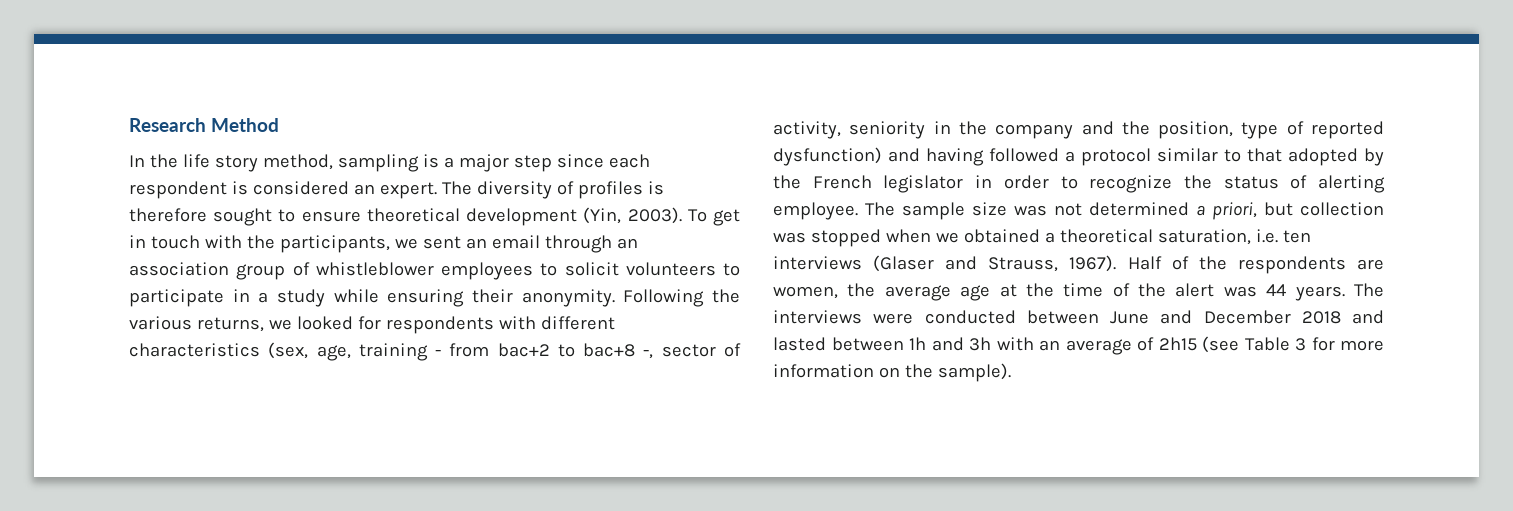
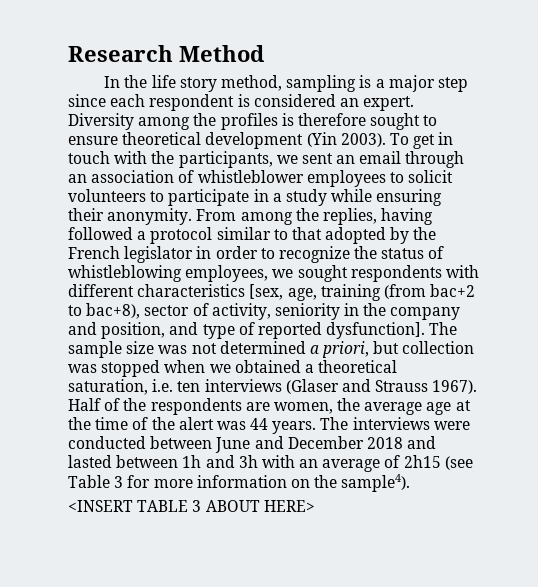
- The diversity of profiles is therefore sought to ensure theoretical development (Yin, 2003).
+ Diversity among the profiles is therefore sought to ensure theoretical development (Yin 2003).
- To get in touch with the participants, we sent an email through an association group of whistleblower employees to solicit volunteers to participate in a study while ensuring their anonymity.
+ To get in touch with the participants, we sent an email through an association of whistleblower employees to solicit volunteers to participate in a study while ensuring their anonymity.
- Following the various returns, we looked for respondents with different characteristics (sex, age, training - from bac+2 to bac+8 -, sector of activity, seniority in the company and the position, type of reported dysfunction) and having followed a protocol similar to that adopted by the French legislator in order to recognize the status of alerting employee.
+ From among the replies, having followed a protocol similar to that adopted by the French legislator in order to recognize the status of whistleblowing employees, we sought respondents with different characteristics [sex, age, training (from bac+2 to bac+8), sector of activity, seniority in the company and position, and type of reported dysfunction].
- The sample size was not determined a priori, but collection was stopped when we obtained a theoretical saturation, i.e. ten interviews (Glaser and Strauss, 1967).
+ The sample size was not determined a priori, but collection was stopped when we obtained a theoretical saturation, i.e. ten interviews (Glaser and Strauss 1967).
- The interviews were conducted between June and December 2018 and lasted between 1h and 3h with an average of 2h15 (see Table 3 for more information on the sample).
+ The interviews were conducted between June and December 2018 and lasted between 1h and 3h with an average of 2h15 (see Table 3 for more information on the sample4).
+ <INSERT TABLE 3 ABOUT HERE>

